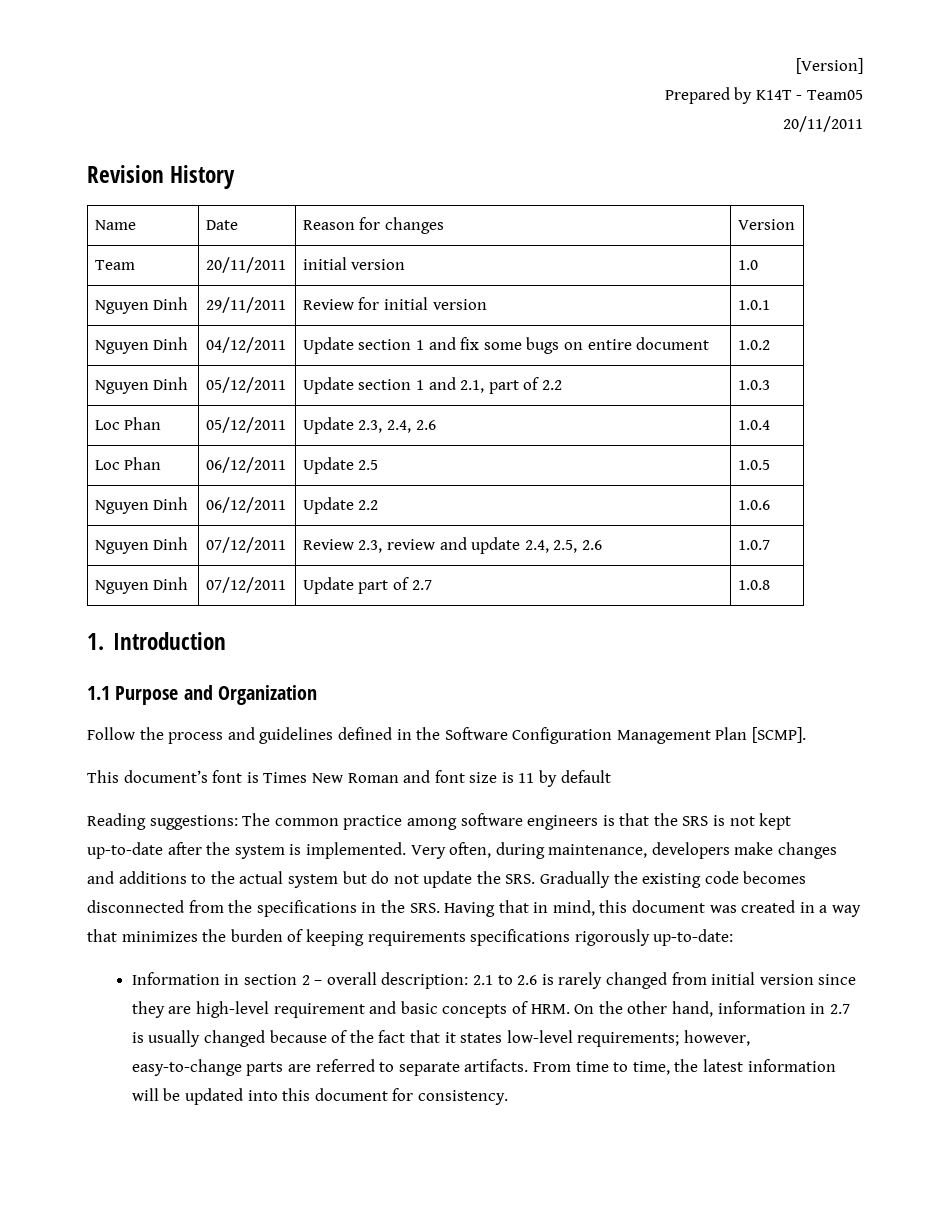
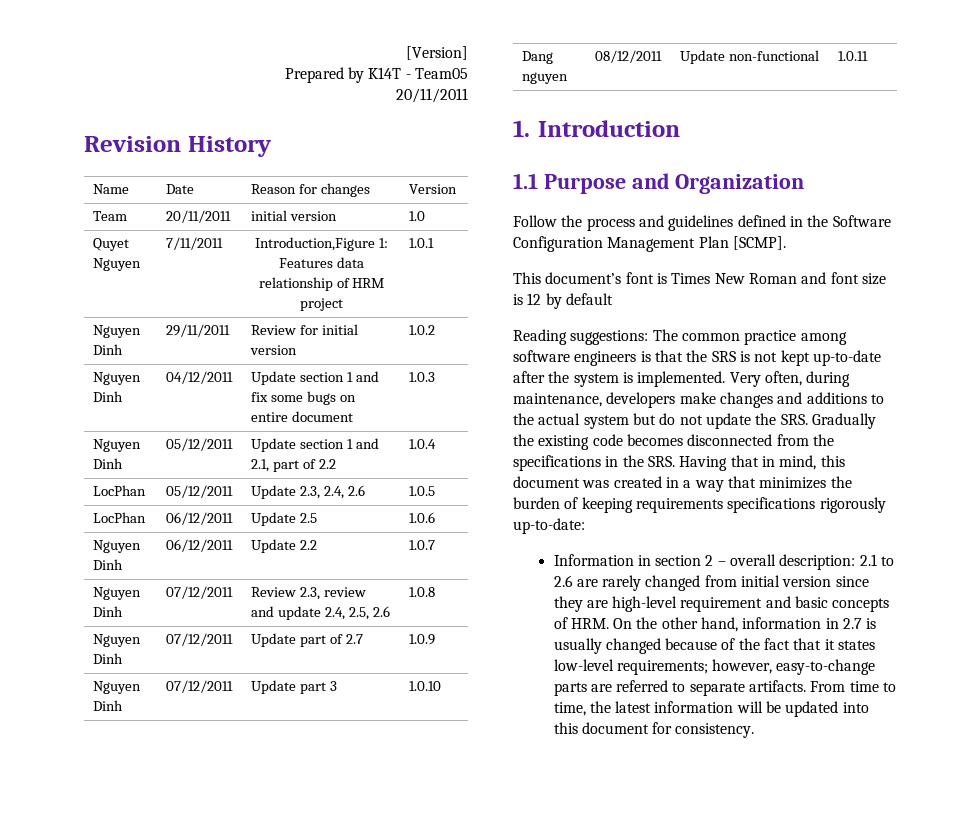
+ Quyet Nguyen | 7/11/2011 | Introduction,Figure 1: Features data relationship of HRM project | 1.0.1
- Nguyen Dinh | 29/11/2011 | Review for initial version | 1.0.1
+ Nguyen Dinh | 29/11/2011 | Review for initial version | 1.0.2
- Nguyen Dinh | 04/12/2011 | Update section 1 and fix some bugs on entire document | 1.0.2
+ Nguyen Dinh | 04/12/2011 | Update section 1 and fix some bugs on entire document | 1.0.3
- Nguyen Dinh | 05/12/2011 | Update section 1 and 2.1, part of 2.2 | 1.0.3
- Loc Phan | 05/12/2011 | Update 2.3, 2.4, 2.6 | 1.0.4
- Loc Phan | 06/12/2011 | Update 2.5 | 1.0.5
+ Nguyen Dinh | 05/12/2011 | Update section 1 and 2.1, part of 2.2 | 1.0.4
+ LocPhan | 05/12/2011 | Update 2.3, 2.4, 2.6 | 1.0.5
+ LocPhan | 06/12/2011 | Update 2.5 | 1.0.6
- Nguyen Dinh | 06/12/2011 | Update 2.2 | 1.0.6
+ Nguyen Dinh | 06/12/2011 | Update 2.2 | 1.0.7
- Nguyen Dinh | 07/12/2011 | Review 2.3, review and update 2.4, 2.5, 2.6 | 1.0.7
+ Nguyen Dinh | 07/12/2011 | Review 2.3, review and update 2.4, 2.5, 2.6 | 1.0.8
- Nguyen Dinh | 07/12/2011 | Update part of 2.7 | 1.0.8
+ Nguyen Dinh | 07/12/2011 | Update part of 2.7 | 1.0.9
+ Nguyen Dinh | 07/12/2011 | Update part 3 | 1.0.10
+ Dang nguyen | 08/12/2011 | Update non-functional | 1.0.11
- This document’s font is Times New Roman and font size is 11 by default
+ This document’s font is Times New Roman and font size is 12 by default
- Information in section 2 – overall description: 2.1 to 2.6 is rarely changed from initial version since they are high-level requirement and basic concepts of HRM. On the other hand, information in 2.7 is usually changed because of the fact that it states low-level requirements; however, easy-to-change parts are referred to separate artifacts.
+ Information in section 2 – overall description: 2.1 to 2.6 are rarely changed from initial version since they are high-level requirement and basic concepts of HRM. On the other hand, information in 2.7 is usually changed because of the fact that it states low-level requirements; however, easy-to-change parts are referred to separate artifacts.

